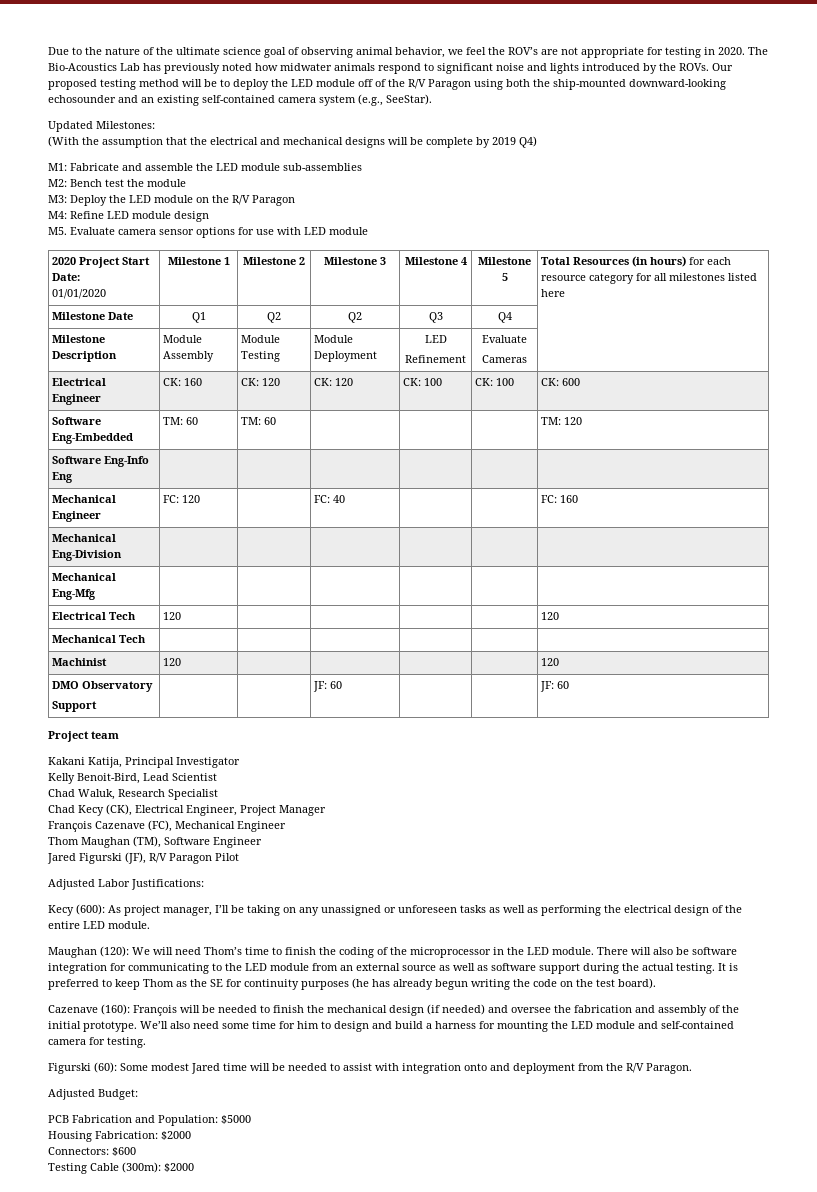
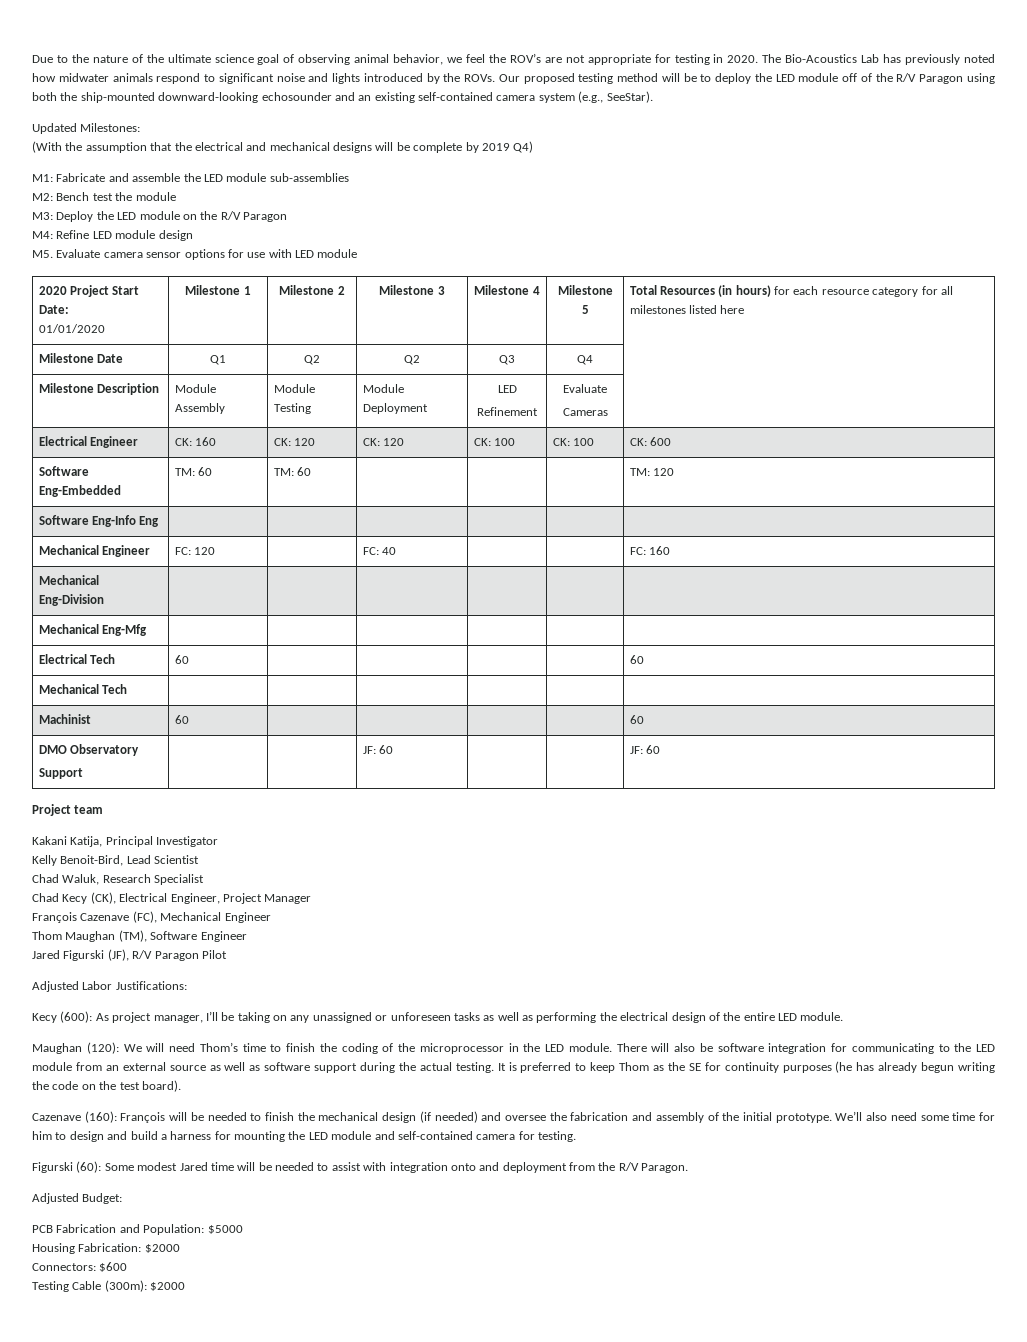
- Electrical Tech | 120 | | | | | 120
+ Electrical Tech | 60 | | | | | 60
- Machinist | 120 | | | | | 120
+ Machinist | 60 | | | | | 60

